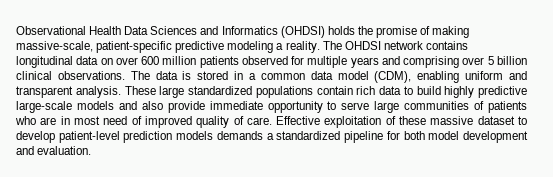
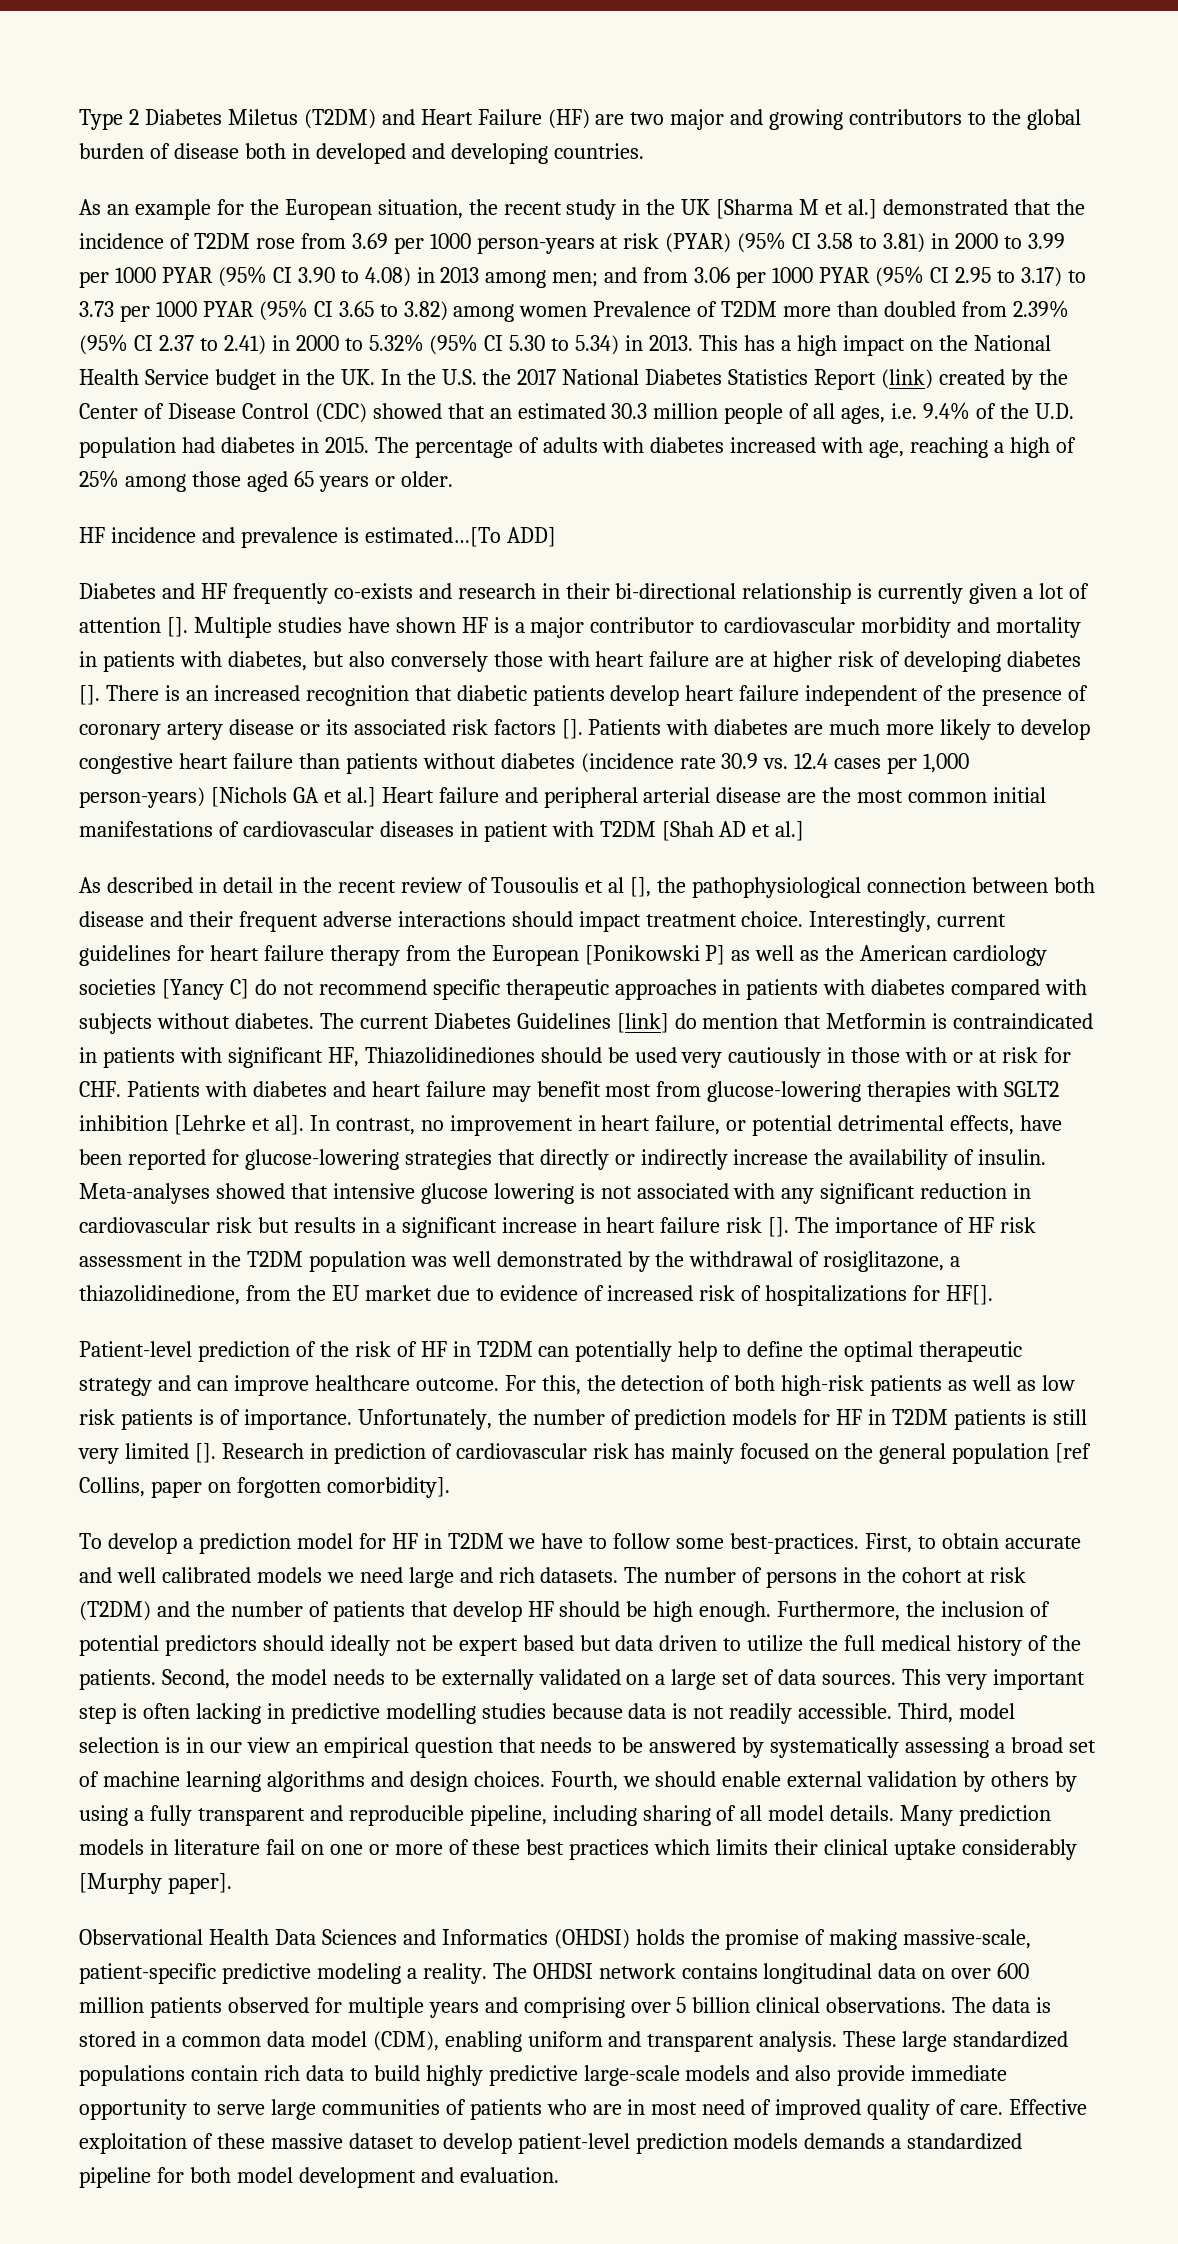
+ Type 2 Diabetes Miletus (T2DM) and Heart Failure (HF) are two major and growing contributors to the global burden of disease both in developed and developing countries.
+ As an example for the European situation, the recent study in the UK [Sharma M et al.] demonstrated that the incidence of T2DM rose from 3.69 per 1000 person-years at risk (PYAR) (95% CI 3.58 to 3.81) in 2000 to 3.99 per 1000 PYAR (95% CI 3.90 to 4.08) in 2013 among men; and from 3.06 per 1000 PYAR (95% CI 2.95 to 3.17) to 3.73 per 1000 PYAR (95% CI 3.65 to 3.82) among women Prevalence of T2DM more than doubled from 2.39% (95% CI 2.37 to 2.41) in 2000 to 5.32% (95% CI 5.30 to 5.34) in 2013. This has a high impact on the National Health Service budget in the UK. In the U.S. the 2017 National Diabetes Statistics Report (link) created by the Center of Disease Control (CDC) showed that an estimated 30.3 million people of all ages, i.e. 9.4% of the U.D. population had diabetes in 2015. The percentage of adults with diabetes increased with age, reaching a high of 25% among those aged 65 years or older.
+ HF incidence and prevalence is estimated…[To ADD]
+ Diabetes and HF frequently co-exists and research in their bi-directional relationship is currently given a lot of attention []. Multiple studies have shown HF is a major contributor to cardiovascular morbidity and mortality in patients with diabetes, but also conversely those with heart failure are at higher risk of developing diabetes []. There is an increased recognition that diabetic patients develop heart failure independent of the presence of coronary artery disease or its associated risk factors []. Patients with diabetes are much more likely to develop congestive heart failure than patients without diabetes (incidence rate 30.9 vs. 12.4 cases per 1,000 person-years) [Nichols GA et al.] Heart failure and peripheral arterial disease are the most common initial manifestations of cardiovascular diseases in patient with T2DM [Shah AD et al.]
+ As described in detail in the recent review of Tousoulis et al [], the pathophysiological connection between both disease and their frequent adverse interactions should impact treatment choice. Interestingly, current guidelines for heart failure therapy from the European [Ponikowski P] as well as the American cardiology societies [Yancy C] do not recommend specific therapeutic approaches in patients with diabetes compared with subjects without diabetes. The current Diabetes Guidelines [link] do mention that Metformin is contraindicated in patients with significant HF, Thiazolidinediones should be used very cautiously in those with or at risk for CHF. Patients with diabetes and heart failure may benefit most from glucose-lowering therapies with SGLT2 inhibition [Lehrke et al]. In contrast, no improvement in heart failure, or potential detrimental effects, have been reported for glucose-lowering strategies that directly or indirectly increase the availability of insulin. Meta-analyses showed that intensive glucose lowering is not associated with any significant reduction in cardiovascular risk but results in a significant increase in heart failure risk []. The importance of HF risk assessment in the T2DM population was well demonstrated by the withdrawal of rosiglitazone, a thiazolidinedione, from the EU market due to evidence of increased risk of hospitalizations for HF[].
+ Patient-level prediction of the risk of HF in T2DM can potentially help to define the optimal therapeutic strategy and can improve healthcare outcome. For this, the detection of both high-risk patients as well as low risk patients is of importance. Unfortunately, the number of prediction models for HF in T2DM patients is still very limited []. Research in prediction of cardiovascular risk has mainly focused on the general population [ref Collins, paper on forgotten comorbidity].
+ To develop a prediction model for HF in T2DM we have to follow some best-practices. First, to obtain accurate and well calibrated models we need large and rich datasets. The number of persons in the cohort at risk (T2DM) and the number of patients that develop HF should be high enough. Furthermore, the inclusion of potential predictors should ideally not be expert based but data driven to utilize the full medical history of the patients. Second, the model needs to be externally validated on a large set of data sources. This very important step is often lacking in predictive modelling studies because data is not readily accessible. Third, model selection is in our view an empirical question that needs to be answered by systematically assessing a broad set of machine learning algorithms and design choices. Fourth, we should enable external validation by others by using a fully transparent and reproducible pipeline, including sharing of all model details. Many prediction models in literature fail on one or more of these best practices which limits their clinical uptake considerably [Murphy paper].

